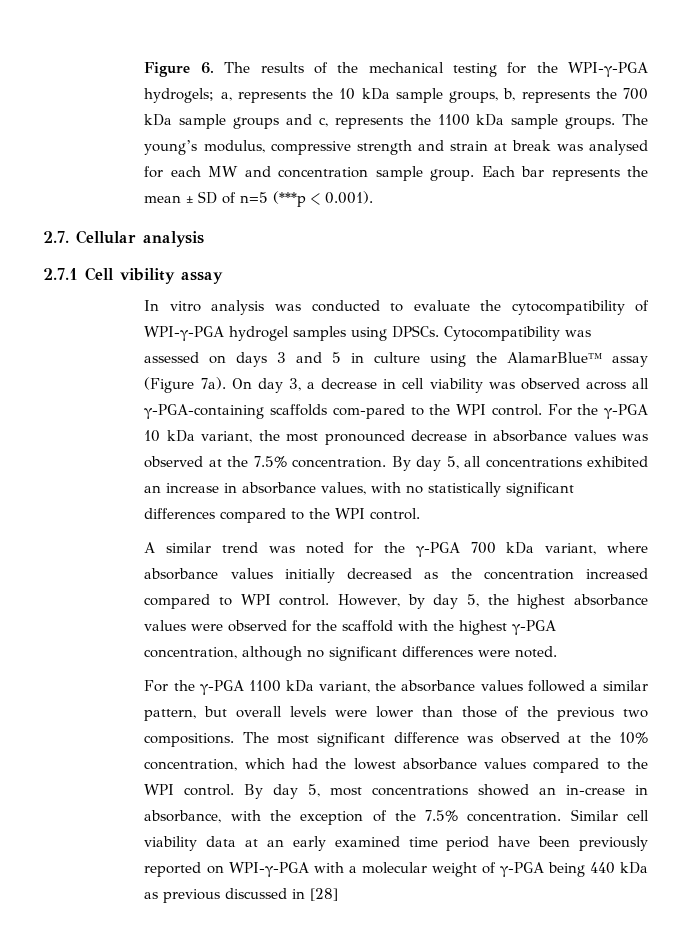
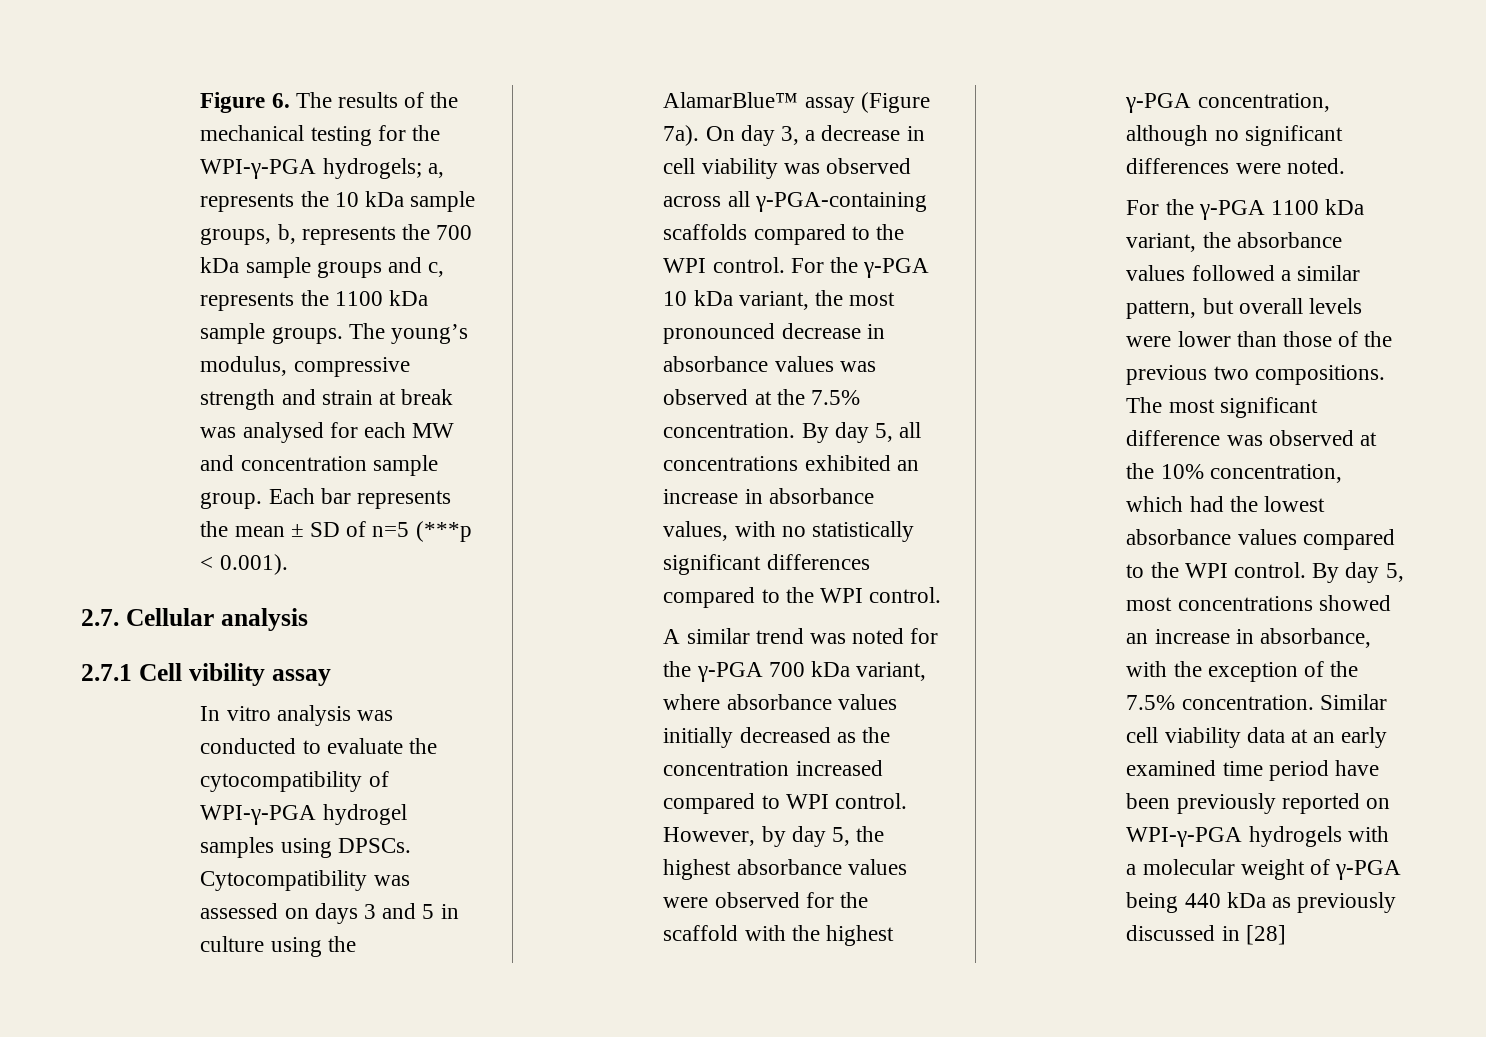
- On day 3, a decrease in cell viability was observed across all γ-PGA-containing scaffolds com-pared to the WPI control.
+ On day 3, a decrease in cell viability was observed across all γ-PGA-containing scaffolds compared to the WPI control.
- By day 5, most concentrations showed an in-crease in absorbance, with the exception of the 7.5% concentration.
+ By day 5, most concentrations showed an increase in absorbance, with the exception of the 7.5% concentration.
- Similar cell viability data at an early examined time period have been previously reported on WPI-γ-PGA with a molecular weight of γ-PGA being 440 kDa as previous discussed in [28]
+ Similar cell viability data at an early examined time period have been previously reported on WPI-γ-PGA hydrogels with a molecular weight of γ-PGA being 440 kDa as previously discussed in [28]

